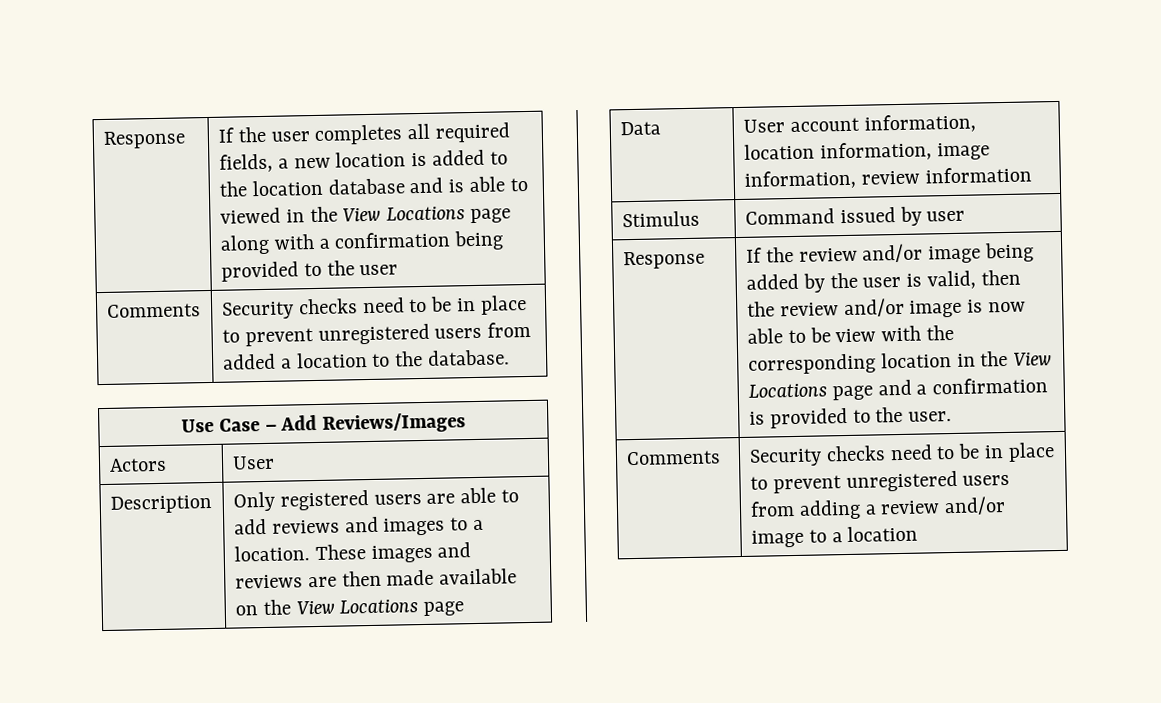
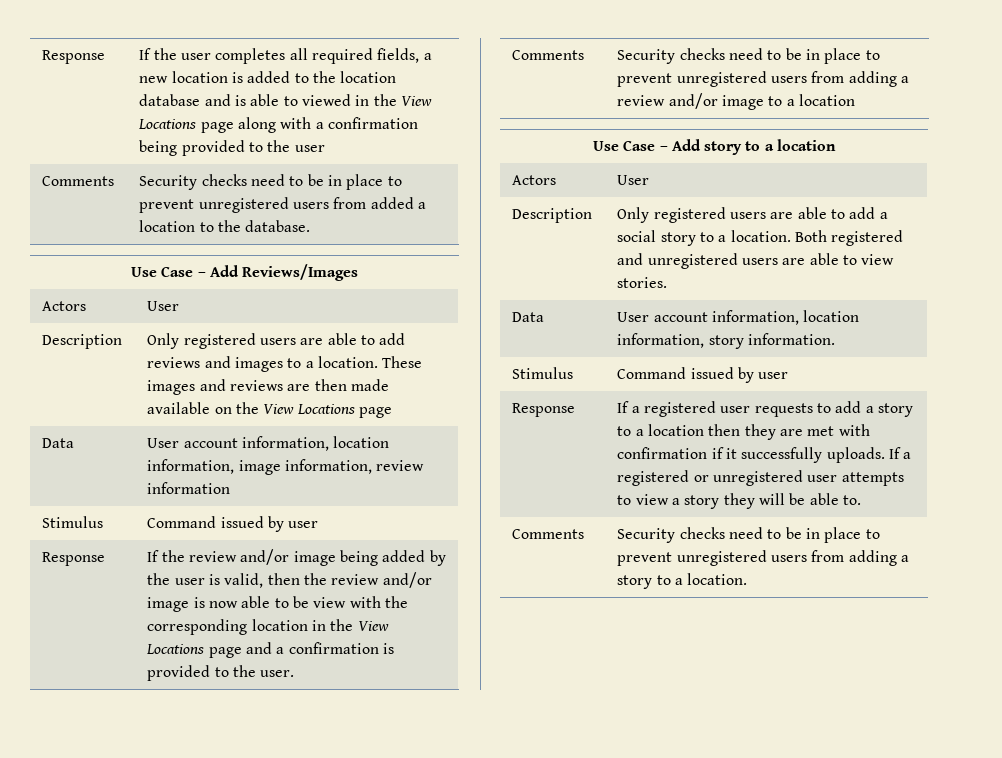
+ Use Case – Add story to a location
+ Actors | User
+ Description | Only registered users are able to add a social story to a location. Both registered and unregistered users are able to view stories.
+ Data | User account information, location information, story information.
+ Stimulus | Command issued by user
+ Response | If a registered user requests to add a story to a location then they are met with confirmation if it successfully uploads. If a registered or unregistered user attempts to view a story they will be able to.
+ Comments | Security checks need to be in place to prevent unregistered users from adding a story to a location.

